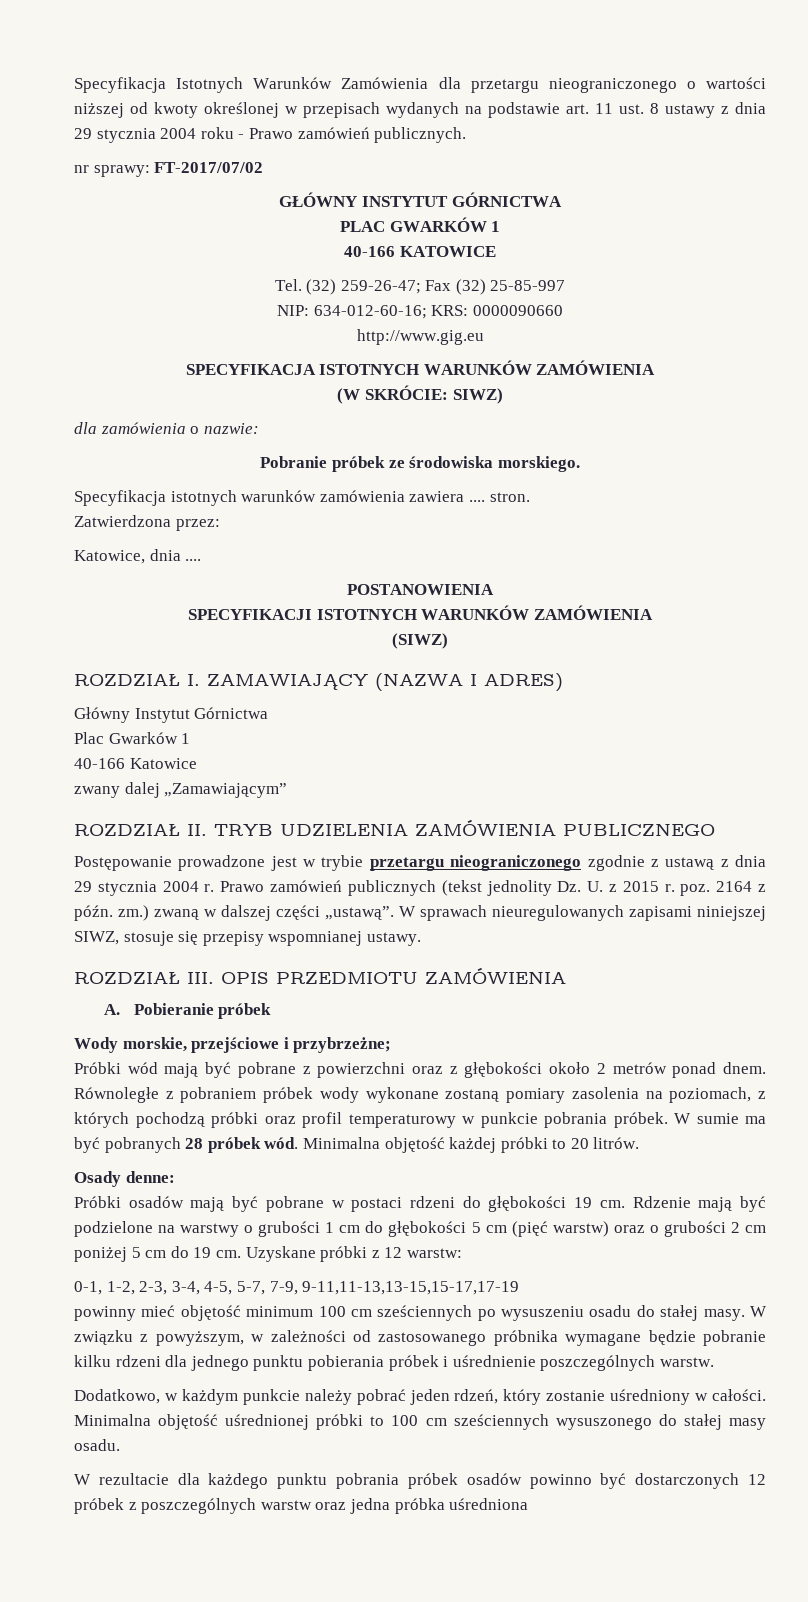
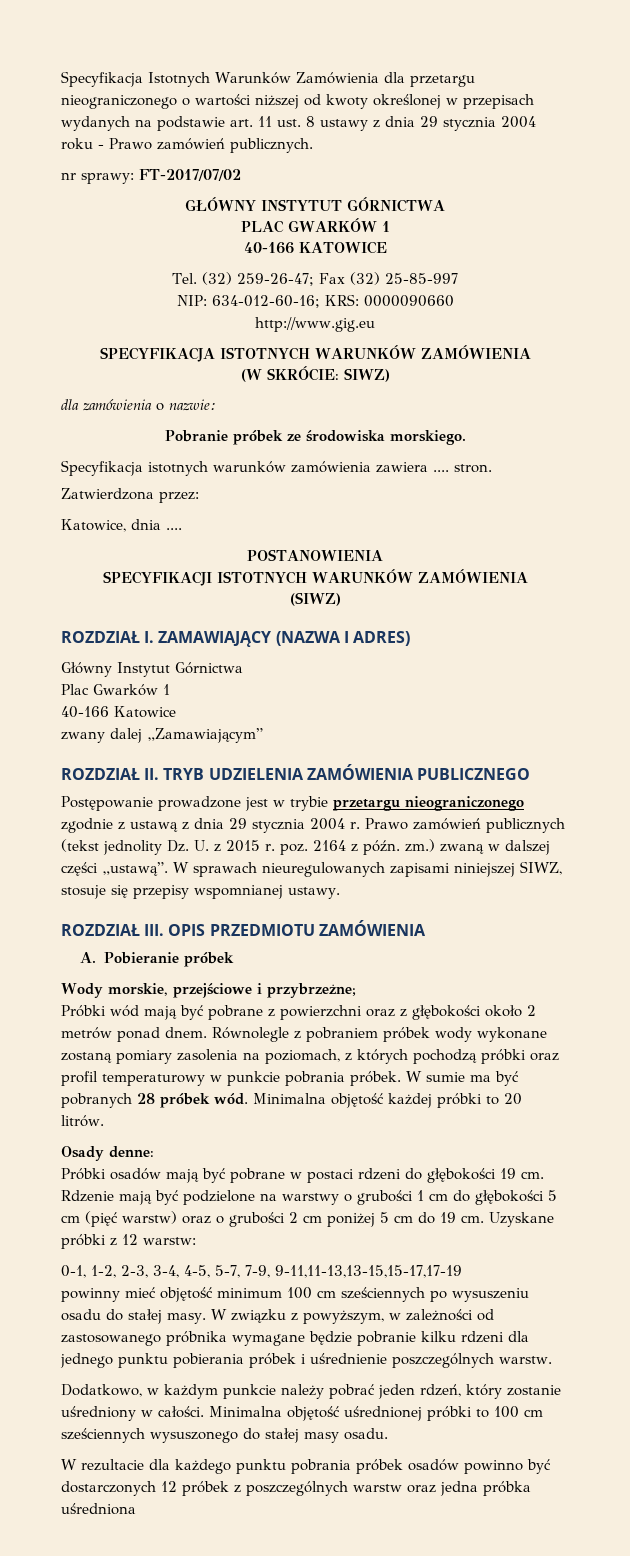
- Równoległe z pobraniem próbek wody wykonane zostaną pomiary zasolenia na poziomach, z których pochodzą próbki oraz profil temperaturowy w punkcie pobrania próbek.
+ Równolegle z pobraniem próbek wody wykonane zostaną pomiary zasolenia na poziomach, z których pochodzą próbki oraz profil temperaturowy w punkcie pobrania próbek.

